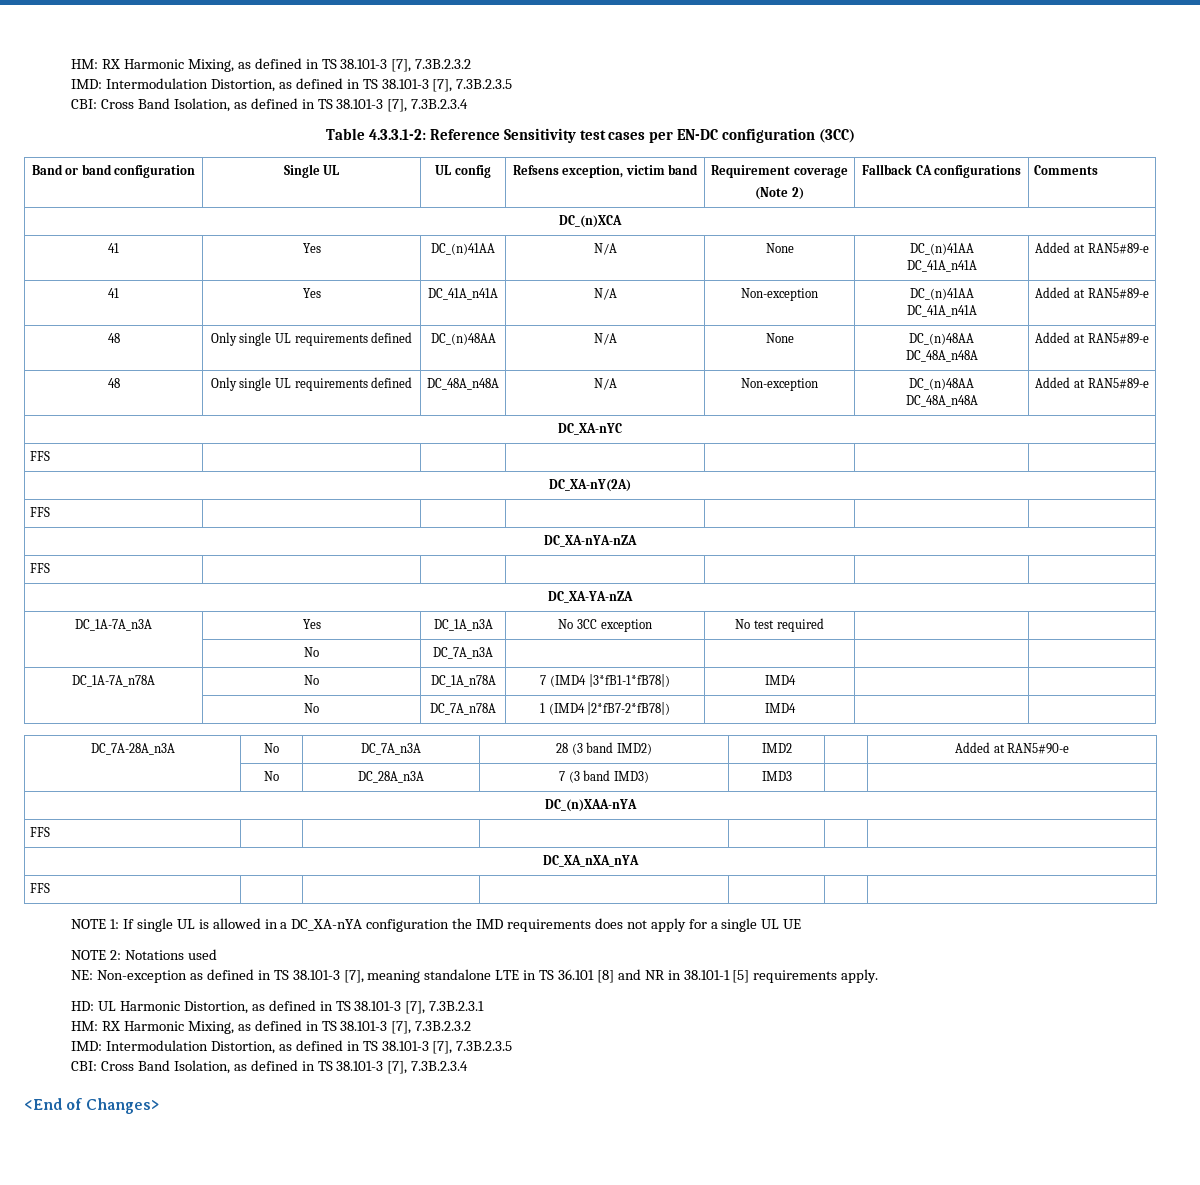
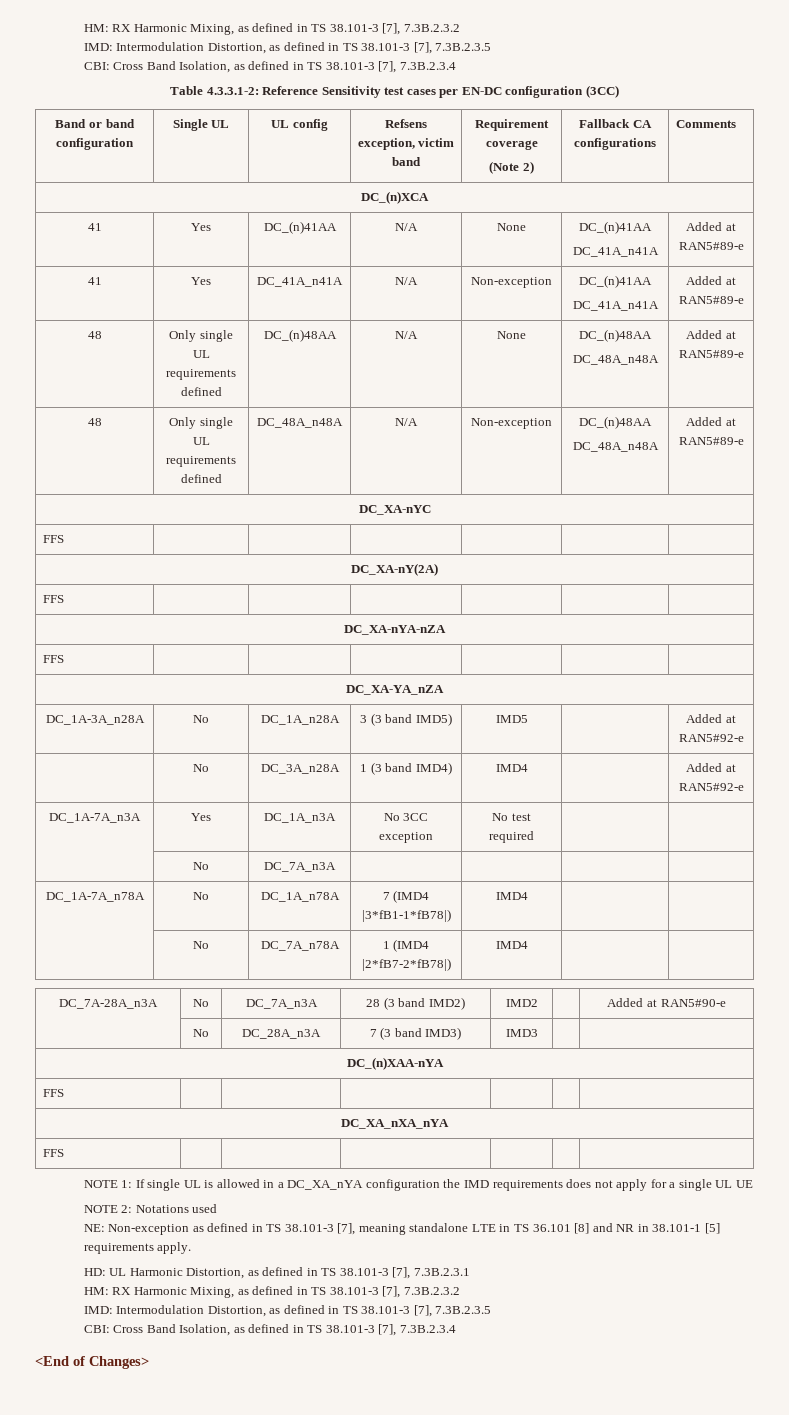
- DC_XA-YA-nZA
+ DC_XA-YA_nZA
+ DC_1A-3A_n28A | No | DC_1A_n28A | 3 (3 band IMD5) | IMD5 | | Added at RAN5#92-e
+ | No | DC_3A_n28A | 1 (3 band IMD4) | IMD4 | | Added at RAN5#92-e
- NOTE 1: If single UL is allowed in a DC_XA-nYA configuration the IMD requirements does not apply for a single UL UE
+ NOTE 1: If single UL is allowed in a DC_XA_nYA configuration the IMD requirements does not apply for a single UL UE

